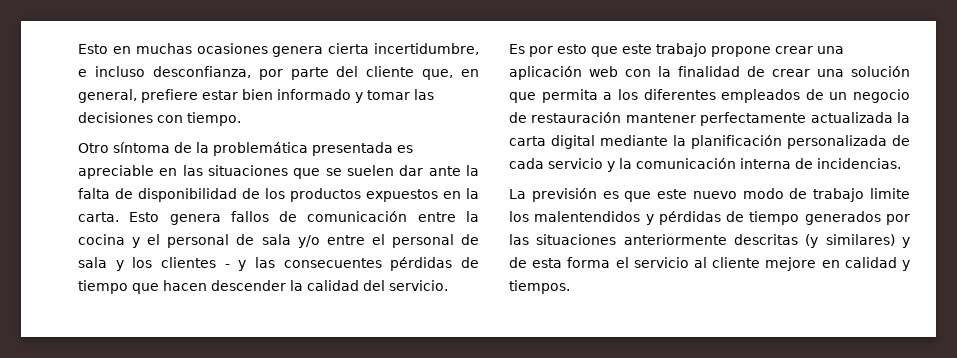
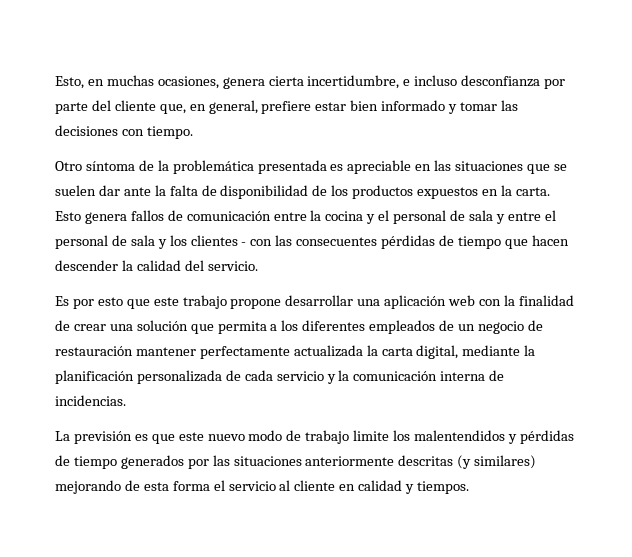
- Esto en muchas ocasiones genera cierta incertidumbre, e incluso desconfianza, por parte del cliente que, en general, prefiere estar bien informado y tomar las decisiones con tiempo.
+ Esto, en muchas ocasiones, genera cierta incertidumbre, e incluso desconfianza por parte del cliente que, en general, prefiere estar bien informado y tomar las decisiones con tiempo.
- Esto genera fallos de comunicación entre la cocina y el personal de sala y/o entre el personal de sala y los clientes - y las consecuentes pérdidas de tiempo que hacen descender la calidad del servicio.
+ Esto genera fallos de comunicación entre la cocina y el personal de sala y entre el personal de sala y los clientes - con las consecuentes pérdidas de tiempo que hacen descender la calidad del servicio.
- Es por esto que este trabajo propone crear una aplicación web con la finalidad de crear una solución que permita a los diferentes empleados de un negocio de restauración mantener perfectamente actualizada la carta digital mediante la planificación personalizada de cada servicio y la comunicación interna de incidencias.
+ Es por esto que este trabajo propone desarrollar una aplicación web con la finalidad de crear una solución que permita a los diferentes empleados de un negocio de restauración mantener perfectamente actualizada la carta digital, mediante la planificación personalizada de cada servicio y la comunicación interna de incidencias.
- La previsión es que este nuevo modo de trabajo limite los malentendidos y pérdidas de tiempo generados por las situaciones anteriormente descritas (y similares) y de esta forma el servicio al cliente mejore en calidad y tiempos.
+ La previsión es que este nuevo modo de trabajo limite los malentendidos y pérdidas de tiempo generados por las situaciones anteriormente descritas (y similares) mejorando de esta forma el servicio al cliente en calidad y tiempos.

